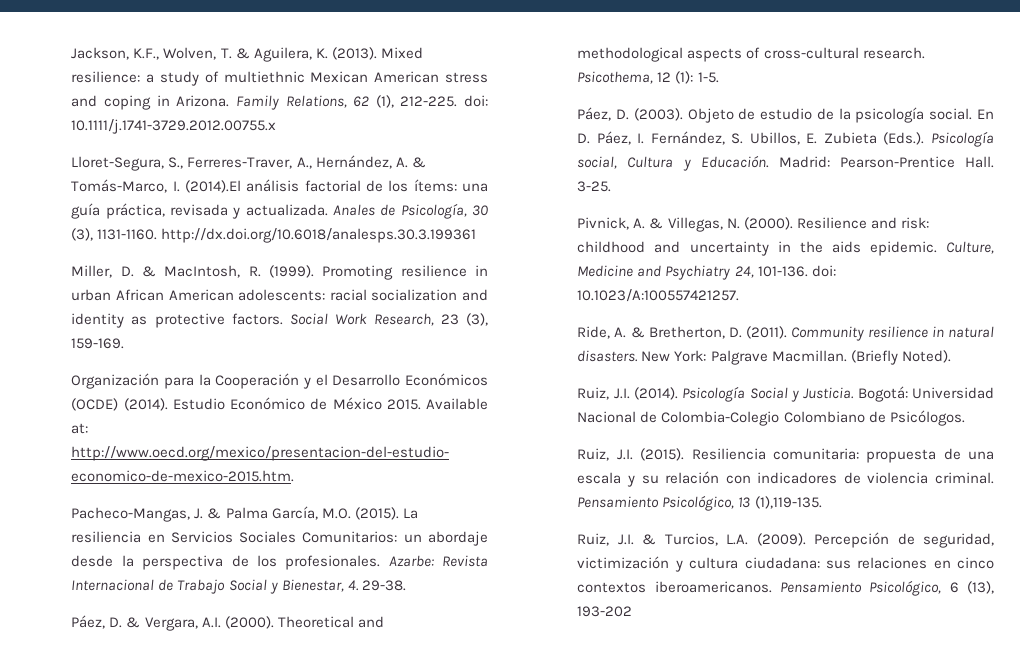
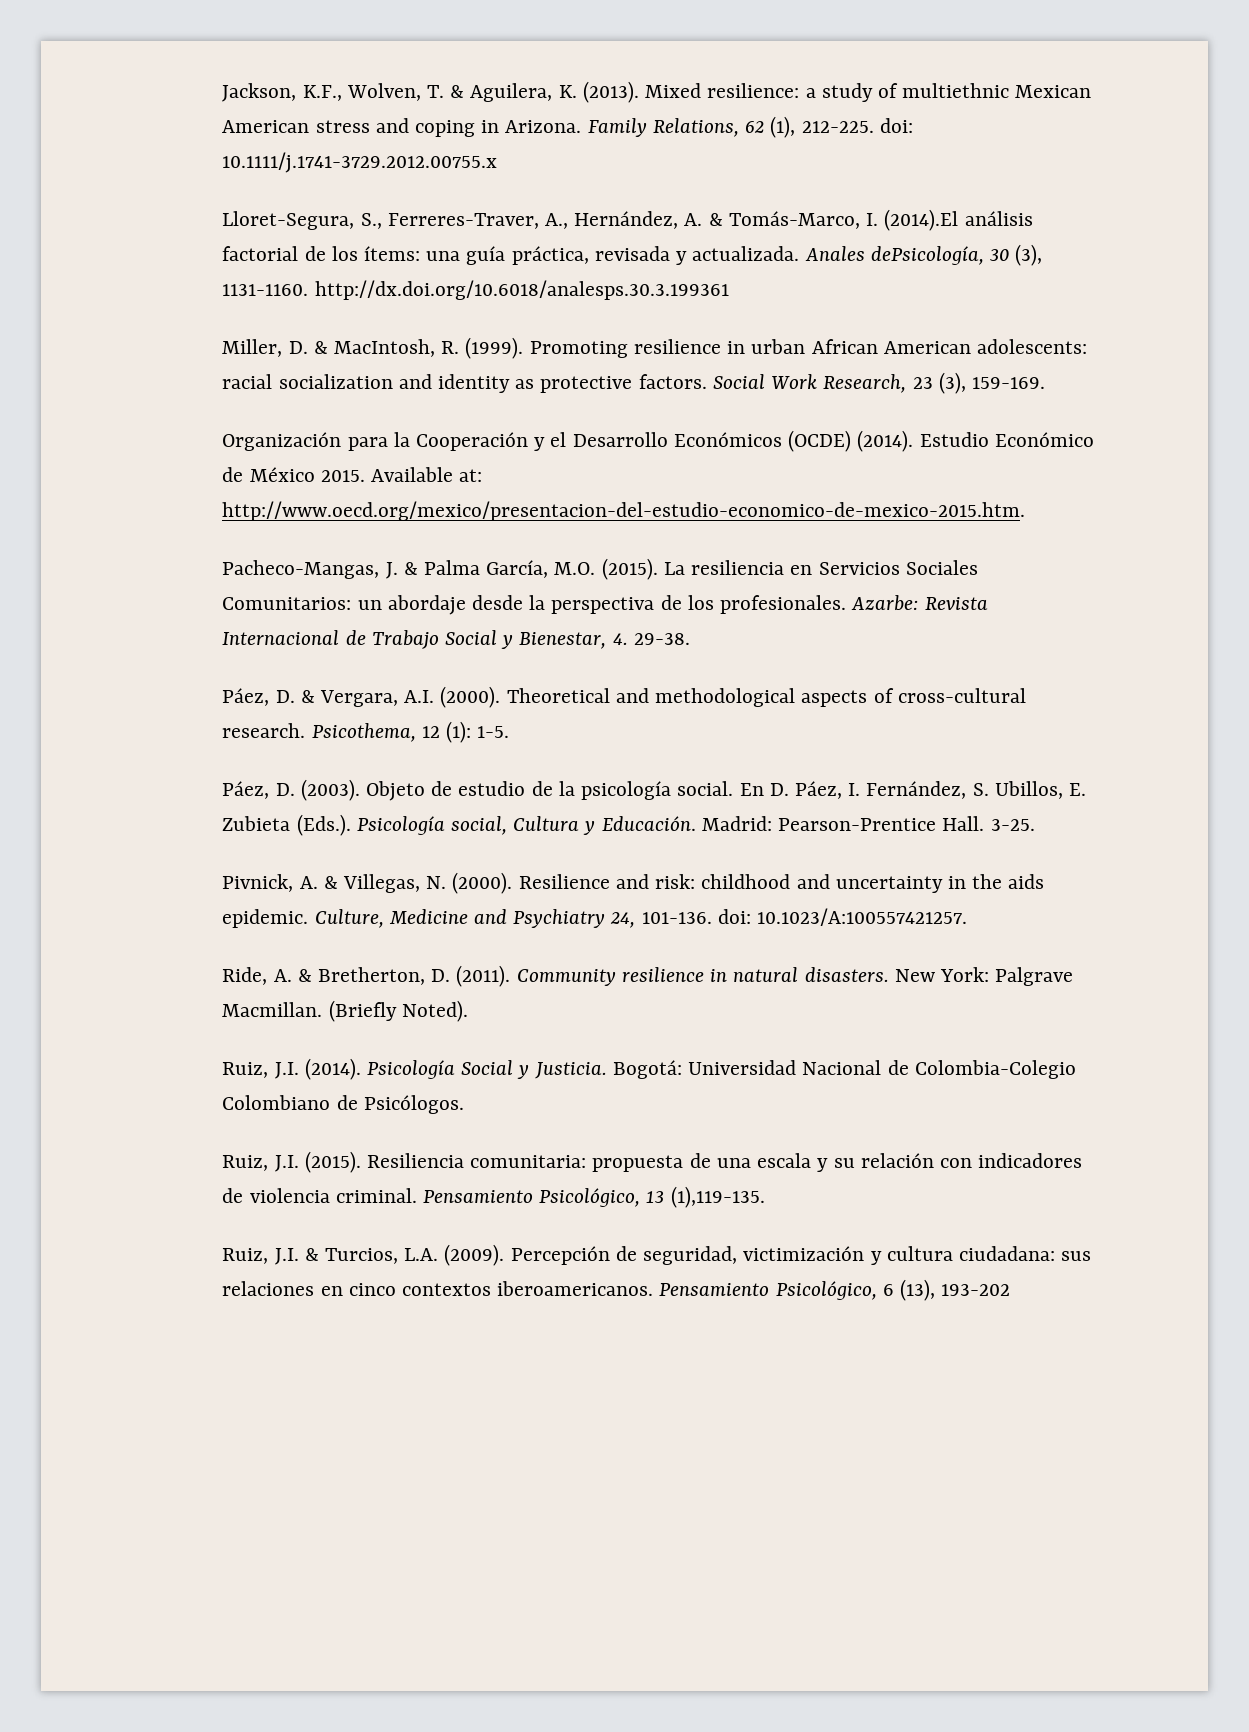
- Anales de Psicología, 30 (3), 1131-1160. http://dx.doi.org/10.6018/analesps.30.3.199361
+ Anales dePsicología, 30 (3), 1131-1160. http://dx.doi.org/10.6018/analesps.30.3.199361

